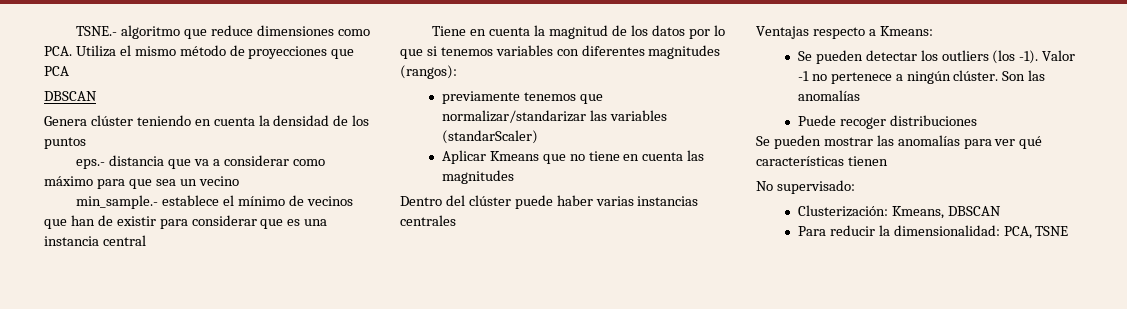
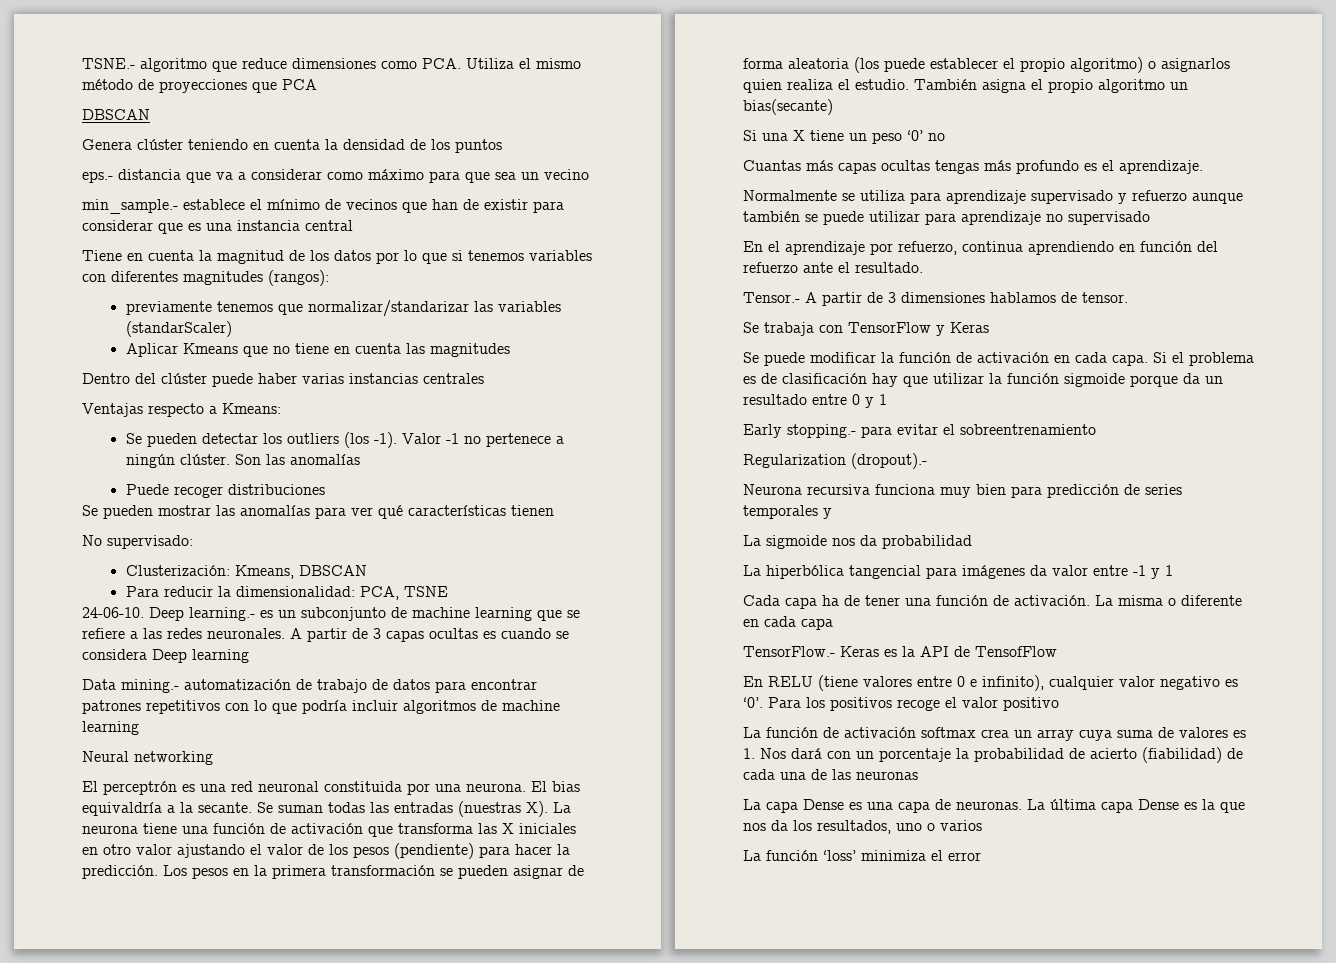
+ 24-06-10. Deep learning.- es un subconjunto de machine learning que se refiere a las redes neuronales. A partir de 3 capas ocultas es cuando se considera Deep learning
+ Data mining.- automatización de trabajo de datos para encontrar patrones repetitivos con lo que podría incluir algoritmos de machine learning
+ Neural networking
+ El perceptrón es una red neuronal constituida por una neurona. El bias equivaldría a la secante. Se suman todas las entradas (nuestras X). La neurona tiene una función de activación que transforma las X iniciales en otro valor ajustando el valor de los pesos (pendiente) para hacer la predicción. Los pesos en la primera transformación se pueden asignar de forma aleatoria (los puede establecer el propio algoritmo) o asignarlos quien realiza el estudio. También asigna el propio algoritmo un bias(secante)
+ Si una X tiene un peso ‘0’ no
+ Cuantas más capas ocultas tengas más profundo es el aprendizaje.
+ Normalmente se utiliza para aprendizaje supervisado y refuerzo aunque también se puede utilizar para aprendizaje no supervisado
+ En el aprendizaje por refuerzo, continua aprendiendo en función del refuerzo ante el resultado.
+ Tensor.- A partir de 3 dimensiones hablamos de tensor.
+ Se trabaja con TensorFlow y Keras
+ Se puede modificar la función de activación en cada capa. Si el problema es de clasificación hay que utilizar la función sigmoide porque da un resultado entre 0 y 1
+ Early stopping.- para evitar el sobreentrenamiento
+ Regularization (dropout).-
+ Neurona recursiva funciona muy bien para predicción de series temporales y
+ La sigmoide nos da probabilidad
+ La hiperbólica tangencial para imágenes da valor entre -1 y 1
+ Cada capa ha de tener una función de activación. La misma o diferente en cada capa
+ TensorFlow.- Keras es la API de TensofFlow
+ En RELU (tiene valores entre 0 e infinito), cualquier valor negativo es ‘0’. Para los positivos recoge el valor positivo
+ La función de activación softmax crea un array cuya suma de valores es 1. Nos dará con un porcentaje la probabilidad de acierto (fiabilidad) de cada una de las neuronas
+ La capa Dense es una capa de neuronas. La última capa Dense es la que nos da los resultados, uno o varios
+ La función ‘loss’ minimiza el error

